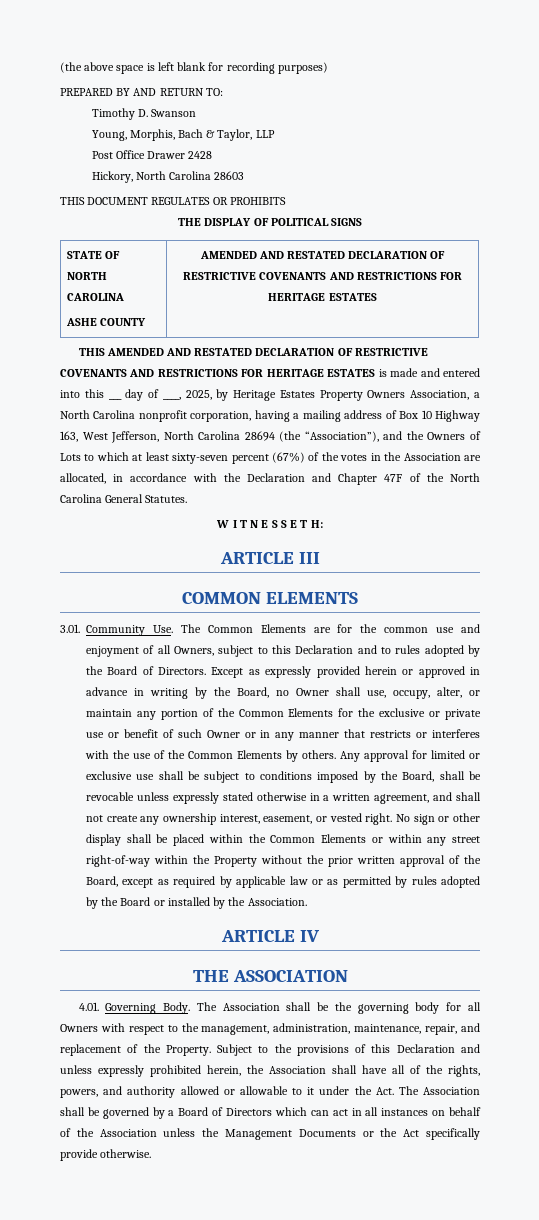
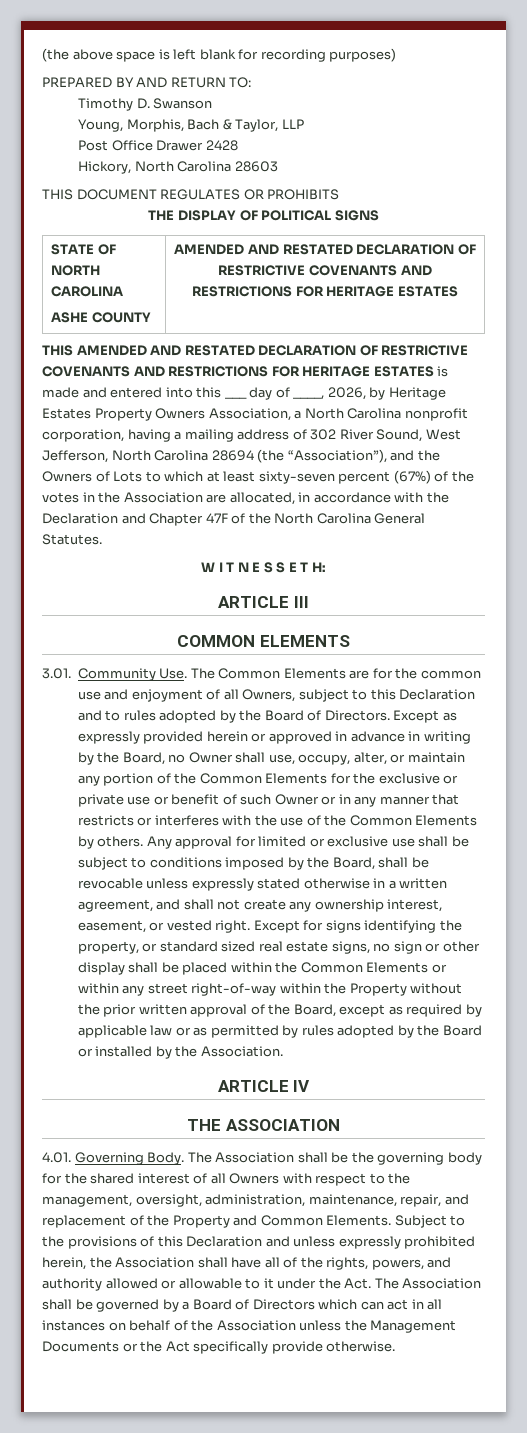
- THIS AMENDED AND RESTATED DECLARATION OF RESTRICTIVE COVENANTS AND RESTRICTIONS FOR HERITAGE ESTATES is made and entered into this ___ day of ____, 2025, by Heritage Estates Property Owners Association, a North Carolina nonprofit corporation, having a mailing address of Box 10 Highway 163, West Jefferson, North Carolina 28694 (the “Association”), and the Owners of Lots to which at least sixty-seven percent (67%) of the votes in the Association are allocated, in accordance with the Declaration and Chapter 47F of the North Carolina General Statutes.
+ THIS AMENDED AND RESTATED DECLARATION OF RESTRICTIVE COVENANTS AND RESTRICTIONS FOR HERITAGE ESTATES is made and entered into this ___ day of ____, 2026, by Heritage Estates Property Owners Association, a North Carolina nonprofit corporation, having a mailing address of 302 River Sound, West Jefferson, North Carolina 28694 (the “Association”), and the Owners of Lots to which at least sixty-seven percent (67%) of the votes in the Association are allocated, in accordance with the Declaration and Chapter 47F of the North Carolina General Statutes.
- No sign or other display shall be placed within the Common Elements or within any street right-of-way within the Property without the prior written approval of the Board, except as required by applicable law or as permitted by rules adopted by the Board or installed by the Association.
+ Except for signs identifying the property, or standard sized real estate signs, no sign or other display shall be placed within the Common Elements or within any street right-of-way within the Property without the prior written approval of the Board, except as required by applicable law or as permitted by rules adopted by the Board or installed by the Association.
- The Association shall be the governing body for all Owners with respect to the management, administration, maintenance, repair, and replacement of the Property.
+ The Association shall be the governing body for the shared interest of all Owners with respect to the management, oversight, administration, maintenance, repair, and replacement of the Property and Common Elements.

